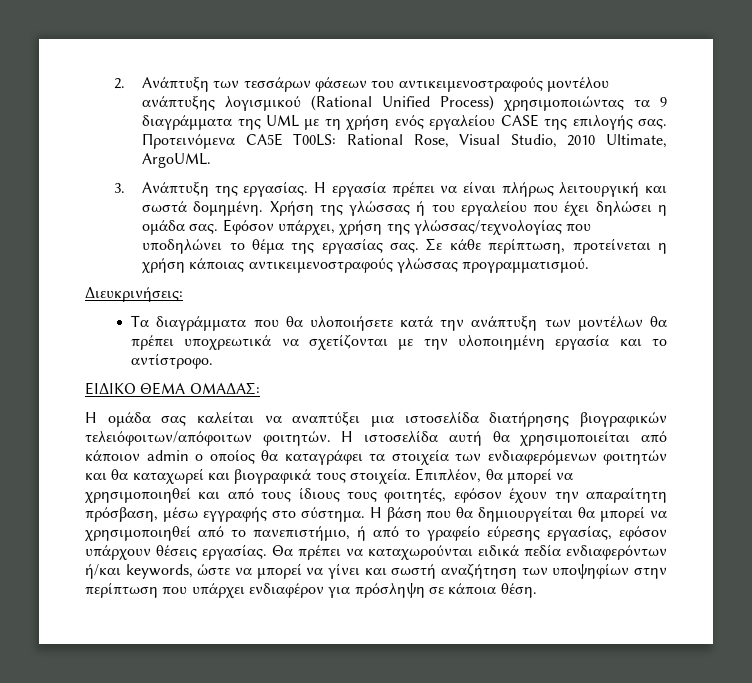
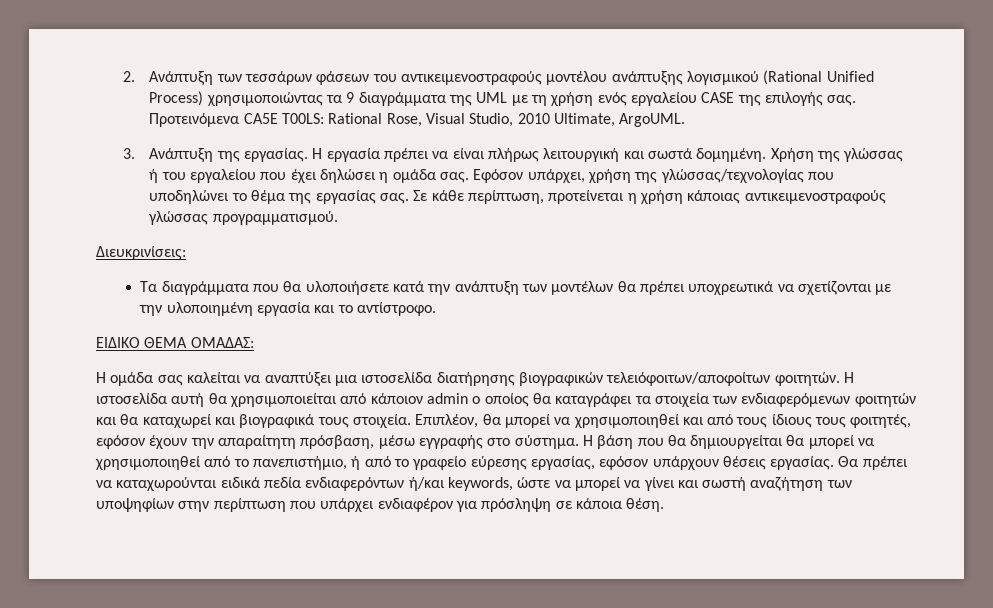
- Διευκρινήσεις:
+ Διευκρινίσεις:
- Η ομάδα σας καλείται να αναπτύξει μια ιστοσελίδα διατήρησης βιογραφικών τελειόφοιτων/απόφοιτων φοιτητών.
+ Η ομάδα σας καλείται να αναπτύξει μια ιστοσελίδα διατήρησης βιογραφικών τελειόφοιτων/αποφοίτων φοιτητών.

